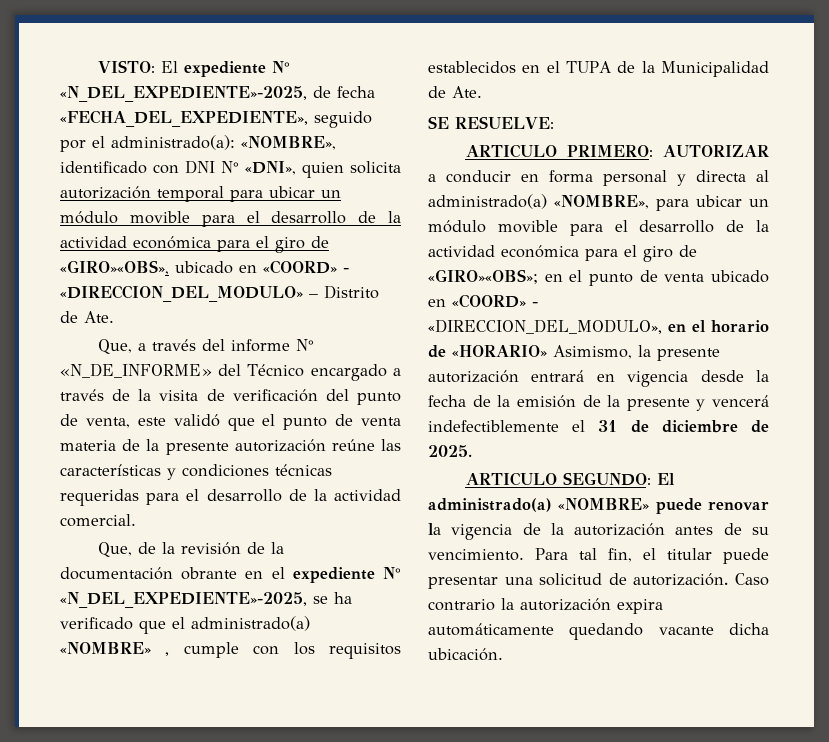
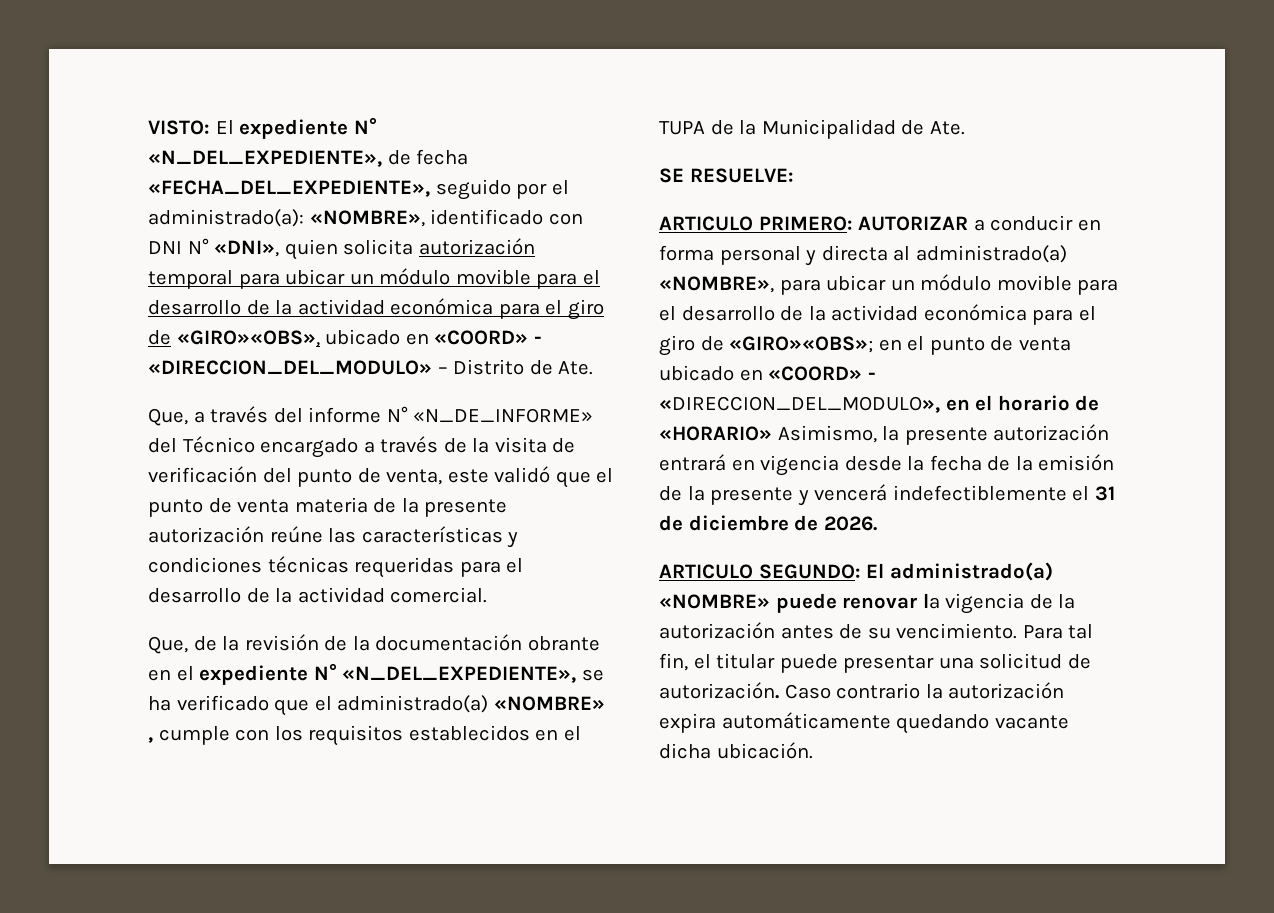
- VISTO: El expediente N° «N_DEL_EXPEDIENTE»-2025, de fecha «FECHA_DEL_EXPEDIENTE», seguido por el administrado(a): «NOMBRE», identificado con DNI N° «DNI», quien solicita autorización temporal para ubicar un módulo movible para el desarrollo de la actividad económica para el giro de «GIRO»«OBS», ubicado en «COORD» - «DIRECCION_DEL_MODULO» – Distrito de Ate.
+ VISTO: El expediente N° «N_DEL_EXPEDIENTE», de fecha «FECHA_DEL_EXPEDIENTE», seguido por el administrado(a): «NOMBRE», identificado con DNI N° «DNI», quien solicita autorización temporal para ubicar un módulo movible para el desarrollo de la actividad económica para el giro de «GIRO»«OBS», ubicado en «COORD» - «DIRECCION_DEL_MODULO» – Distrito de Ate.
- Que, de la revisión de la documentación obrante en el expediente N° «N_DEL_EXPEDIENTE»-2025, se ha verificado que el administrado(a) «NOMBRE» , cumple con los requisitos establecidos en el TUPA de la Municipalidad de Ate.
+ Que, de la revisión de la documentación obrante en el expediente N° «N_DEL_EXPEDIENTE», se ha verificado que el administrado(a) «NOMBRE» , cumple con los requisitos establecidos en el TUPA de la Municipalidad de Ate.
- en el punto de venta ubicado en «COORD» - «DIRECCION_DEL_MODULO», en el horario de «HORARIO» Asimismo, la presente autorización entrará en vigencia desde la fecha de la emisión de la presente y vencerá indefectiblemente el 31 de diciembre de 2025.
+ en el punto de venta ubicado en «COORD» - «DIRECCION_DEL_MODULO», en el horario de «HORARIO» Asimismo, la presente autorización entrará en vigencia desde la fecha de la emisión de la presente y vencerá indefectiblemente el 31 de diciembre de 2026.

